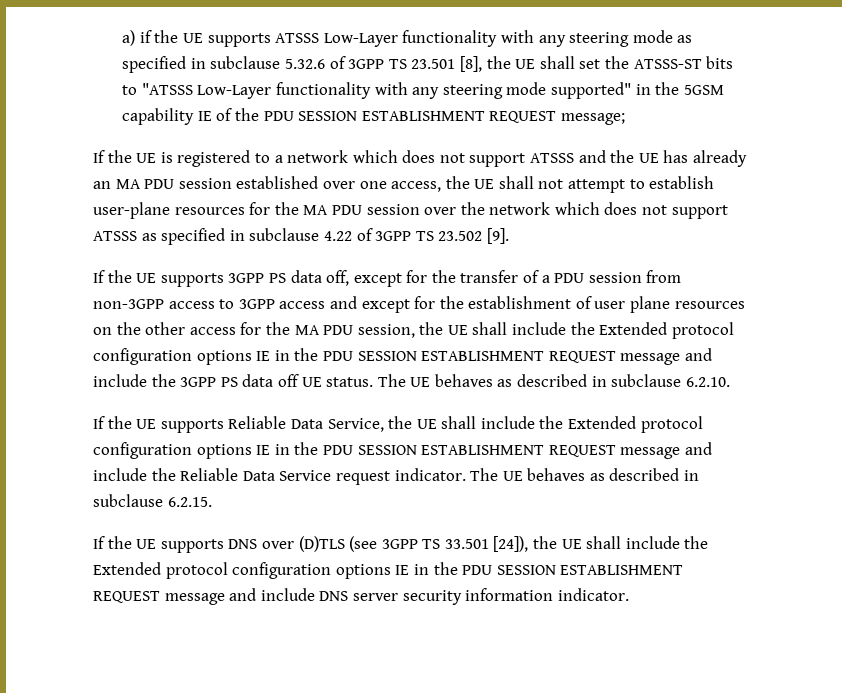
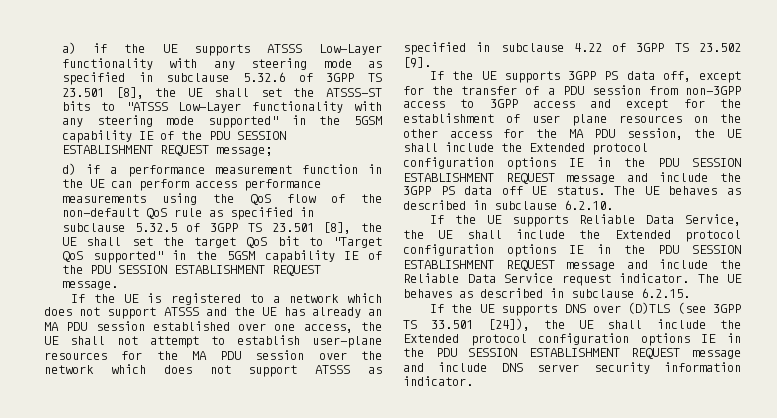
+ d) if a performance measurement function in the UE can perform access performance measurements using the QoS flow of the non-default QoS rule as specified in subclause 5.32.5 of 3GPP TS 23.501 [8], the UE shall set the target QoS bit to "Target QoS supported" in the 5GSM capability IE of the PDU SESSION ESTABLISHMENT REQUEST message.

